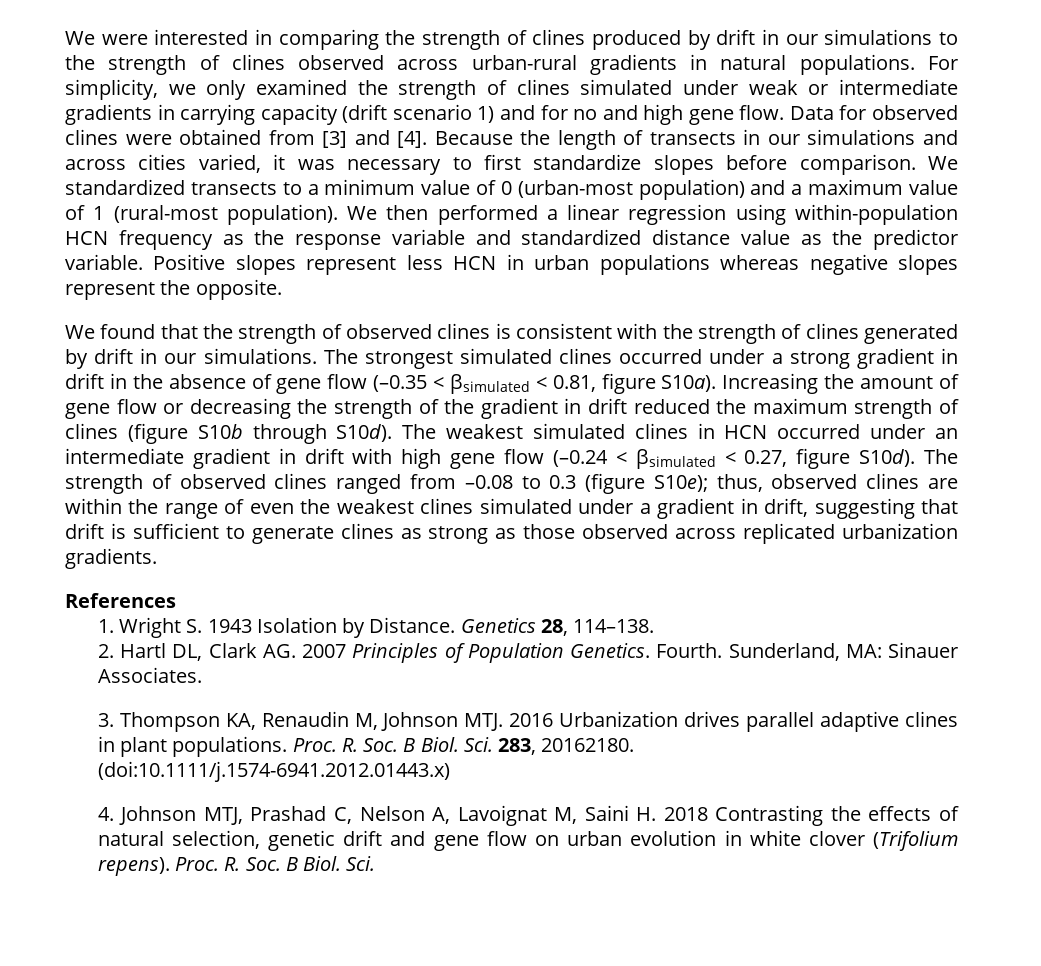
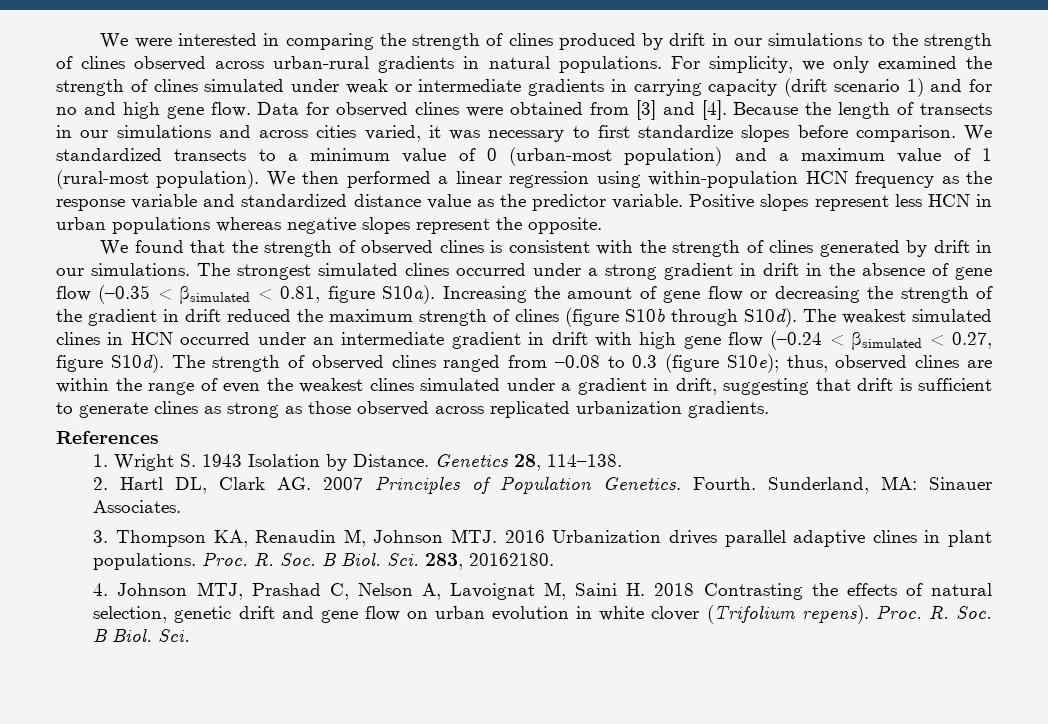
- (doi:10.1111/j.1574-6941.2012.01443.x)

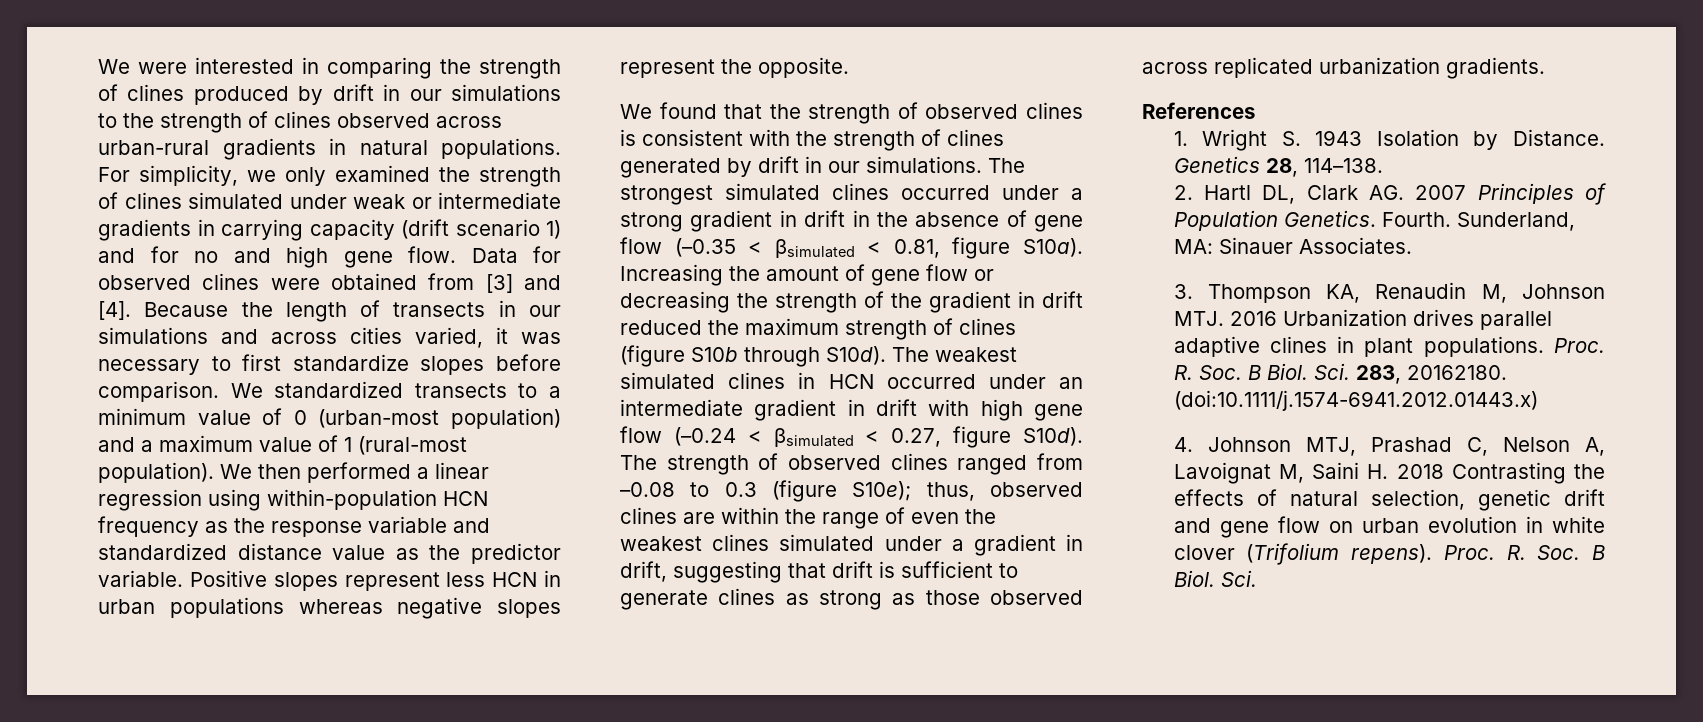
+ (doi:10.1111/j.1574-6941.2012.01443.x)

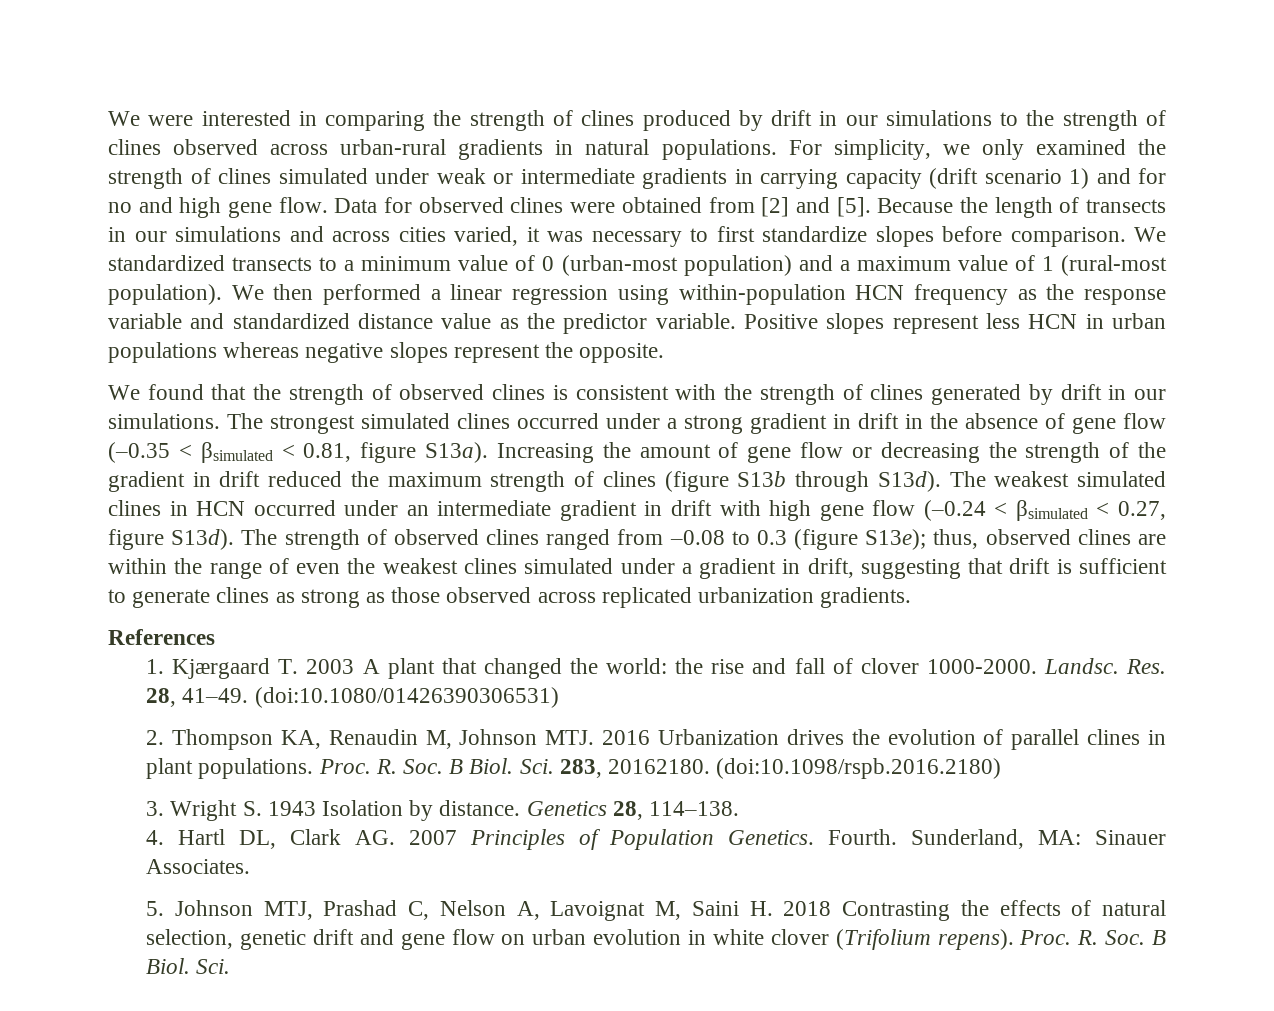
- Data for observed clines were obtained from [3] and [4].
+ Data for observed clines were obtained from [2] and [5].
- The strongest simulated clines occurred under a strong gradient in drift in the absence of gene flow (–0.35 < βsimulated < 0.81, figure S10a).
+ The strongest simulated clines occurred under a strong gradient in drift in the absence of gene flow (–0.35 < βsimulated < 0.81, figure S13a).
- Increasing the amount of gene flow or decreasing the strength of the gradient in drift reduced the maximum strength of clines (figure S10b through S10d).
+ Increasing the amount of gene flow or decreasing the strength of the gradient in drift reduced the maximum strength of clines (figure S13b through S13d).
- The weakest simulated clines in HCN occurred under an intermediate gradient in drift with high gene flow (–0.24 < βsimulated < 0.27, figure S10d).
+ The weakest simulated clines in HCN occurred under an intermediate gradient in drift with high gene flow (–0.24 < βsimulated < 0.27, figure S13d).
- The strength of observed clines ranged from –0.08 to 0.3 (figure S10e); thus, observed clines are within the range of even the weakest clines simulated under a gradient in drift, suggesting that drift is sufficient to generate clines as strong as those observed across replicated urbanization gradients.
+ The strength of observed clines ranged from –0.08 to 0.3 (figure S13e); thus, observed clines are within the range of even the weakest clines simulated under a gradient in drift, suggesting that drift is sufficient to generate clines as strong as those observed across replicated urbanization gradients.
- 1. Wright S. 1943 Isolation by Distance.
+ 1. Kjærgaard T. 2003 A plant that changed the world: the rise and fall of clover 1000-2000. Landsc. Res. 28, 41–49. (doi:10.1080/01426390306531)
+ 2. Thompson KA, Renaudin M, Johnson MTJ. 2016 Urbanization drives the evolution of parallel clines in plant populations. Proc. R. Soc. B Biol. Sci. 283, 20162180. (doi:10.1098/rspb.2016.2180)
+ 3. Wright S. 1943 Isolation by distance.
- 2. Hartl DL, Clark AG. 2007 Principles of Population Genetics.
+ 4. Hartl DL, Clark AG. 2007 Principles of Population Genetics.
- 3. Thompson KA, Renaudin M, Johnson MTJ. 2016 Urbanization drives parallel adaptive clines in plant populations. Proc. R. Soc. B Biol. Sci. 283, 20162180. (doi:10.1111/j.1574-6941.2012.01443.x)
- 4. Johnson MTJ, Prashad C, Nelson A, Lavoignat M, Saini H. 2018 Contrasting the effects of natural selection, genetic drift and gene flow on urban evolution in white clover (Trifolium repens).
+ 5. Johnson MTJ, Prashad C, Nelson A, Lavoignat M, Saini H. 2018 Contrasting the effects of natural selection, genetic drift and gene flow on urban evolution in white clover (Trifolium repens).

